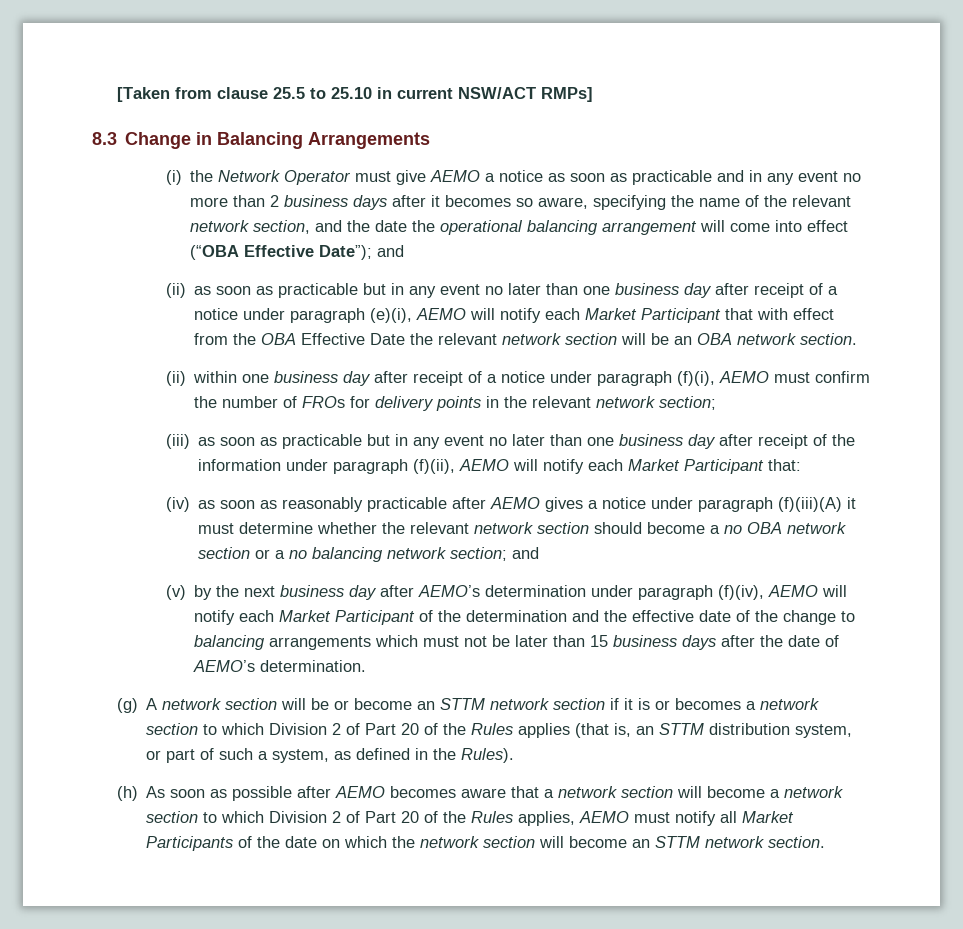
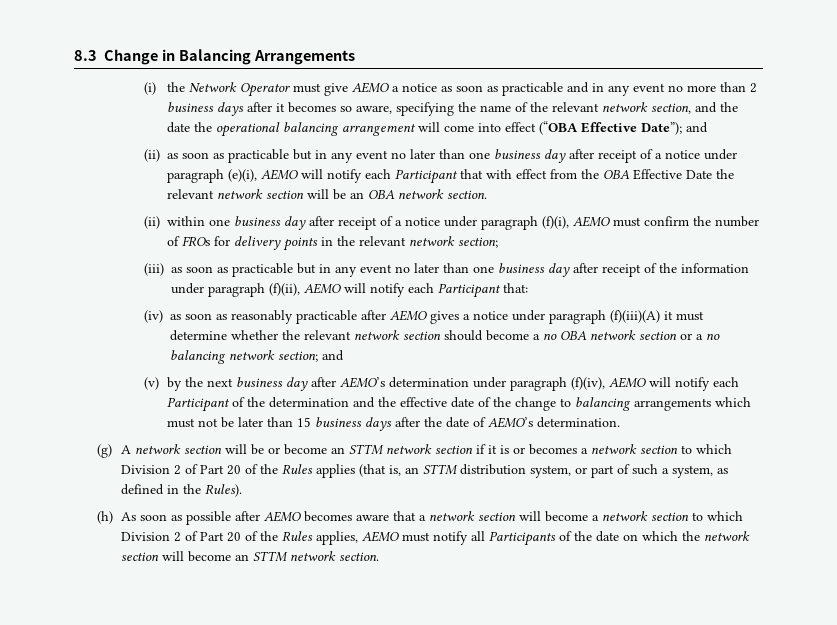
- [Taken from clause 25.5 to 25.10 in current NSW/ACT RMPs]
- (ii) as soon as practicable but in any event no later than one business day after receipt of a notice under paragraph (e)(i), AEMO will notify each Market Participant that with effect from the OBA Effective Date the relevant network section will be an OBA network section.
+ (ii) as soon as practicable but in any event no later than one business day after receipt of a notice under paragraph (e)(i), AEMO will notify each Participant that with effect from the OBA Effective Date the relevant network section will be an OBA network section.
- (iii) as soon as practicable but in any event no later than one business day after receipt of the information under paragraph (f)(ii), AEMO will notify each Market Participant that:
+ (iii) as soon as practicable but in any event no later than one business day after receipt of the information under paragraph (f)(ii), AEMO will notify each Participant that:
- (v) by the next business day after AEMO’s determination under paragraph (f)(iv), AEMO will notify each Market Participant of the determination and the effective date of the change to balancing arrangements which must not be later than 15 business days after the date of AEMO’s determination.
+ (v) by the next business day after AEMO’s determination under paragraph (f)(iv), AEMO will notify each Participant of the determination and the effective date of the change to balancing arrangements which must not be later than 15 business days after the date of AEMO’s determination.
- (h) As soon as possible after AEMO becomes aware that a network section will become a network section to which Division 2 of Part 20 of the Rules applies, AEMO must notify all Market Participants of the date on which the network section will become an STTM network section.
+ (h) As soon as possible after AEMO becomes aware that a network section will become a network section to which Division 2 of Part 20 of the Rules applies, AEMO must notify all Participants of the date on which the network section will become an STTM network section.

